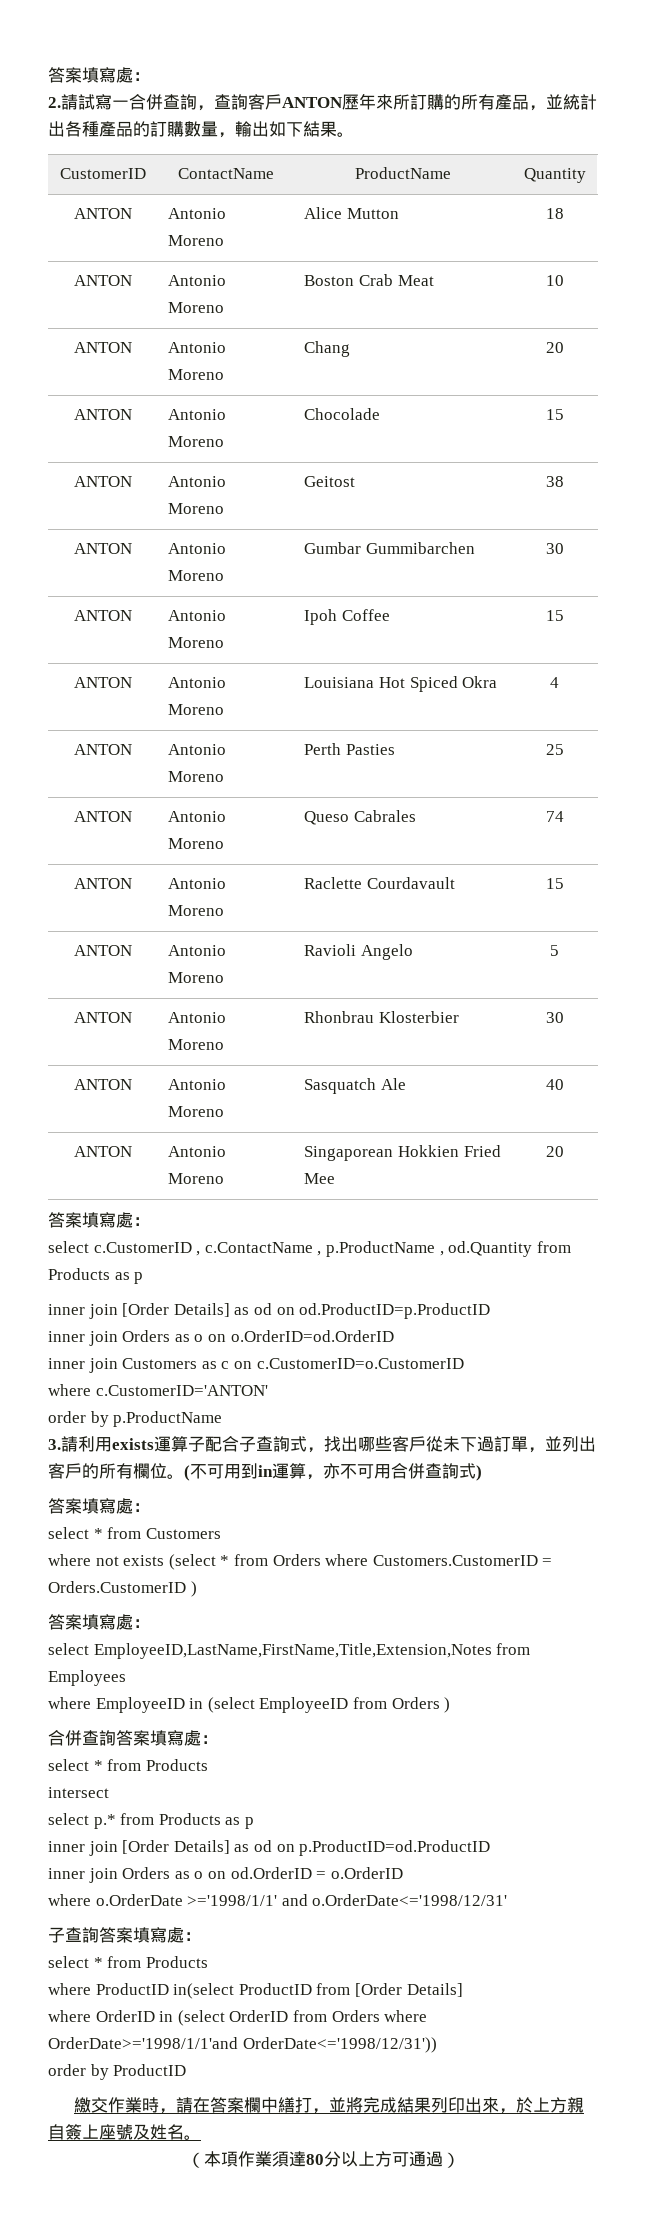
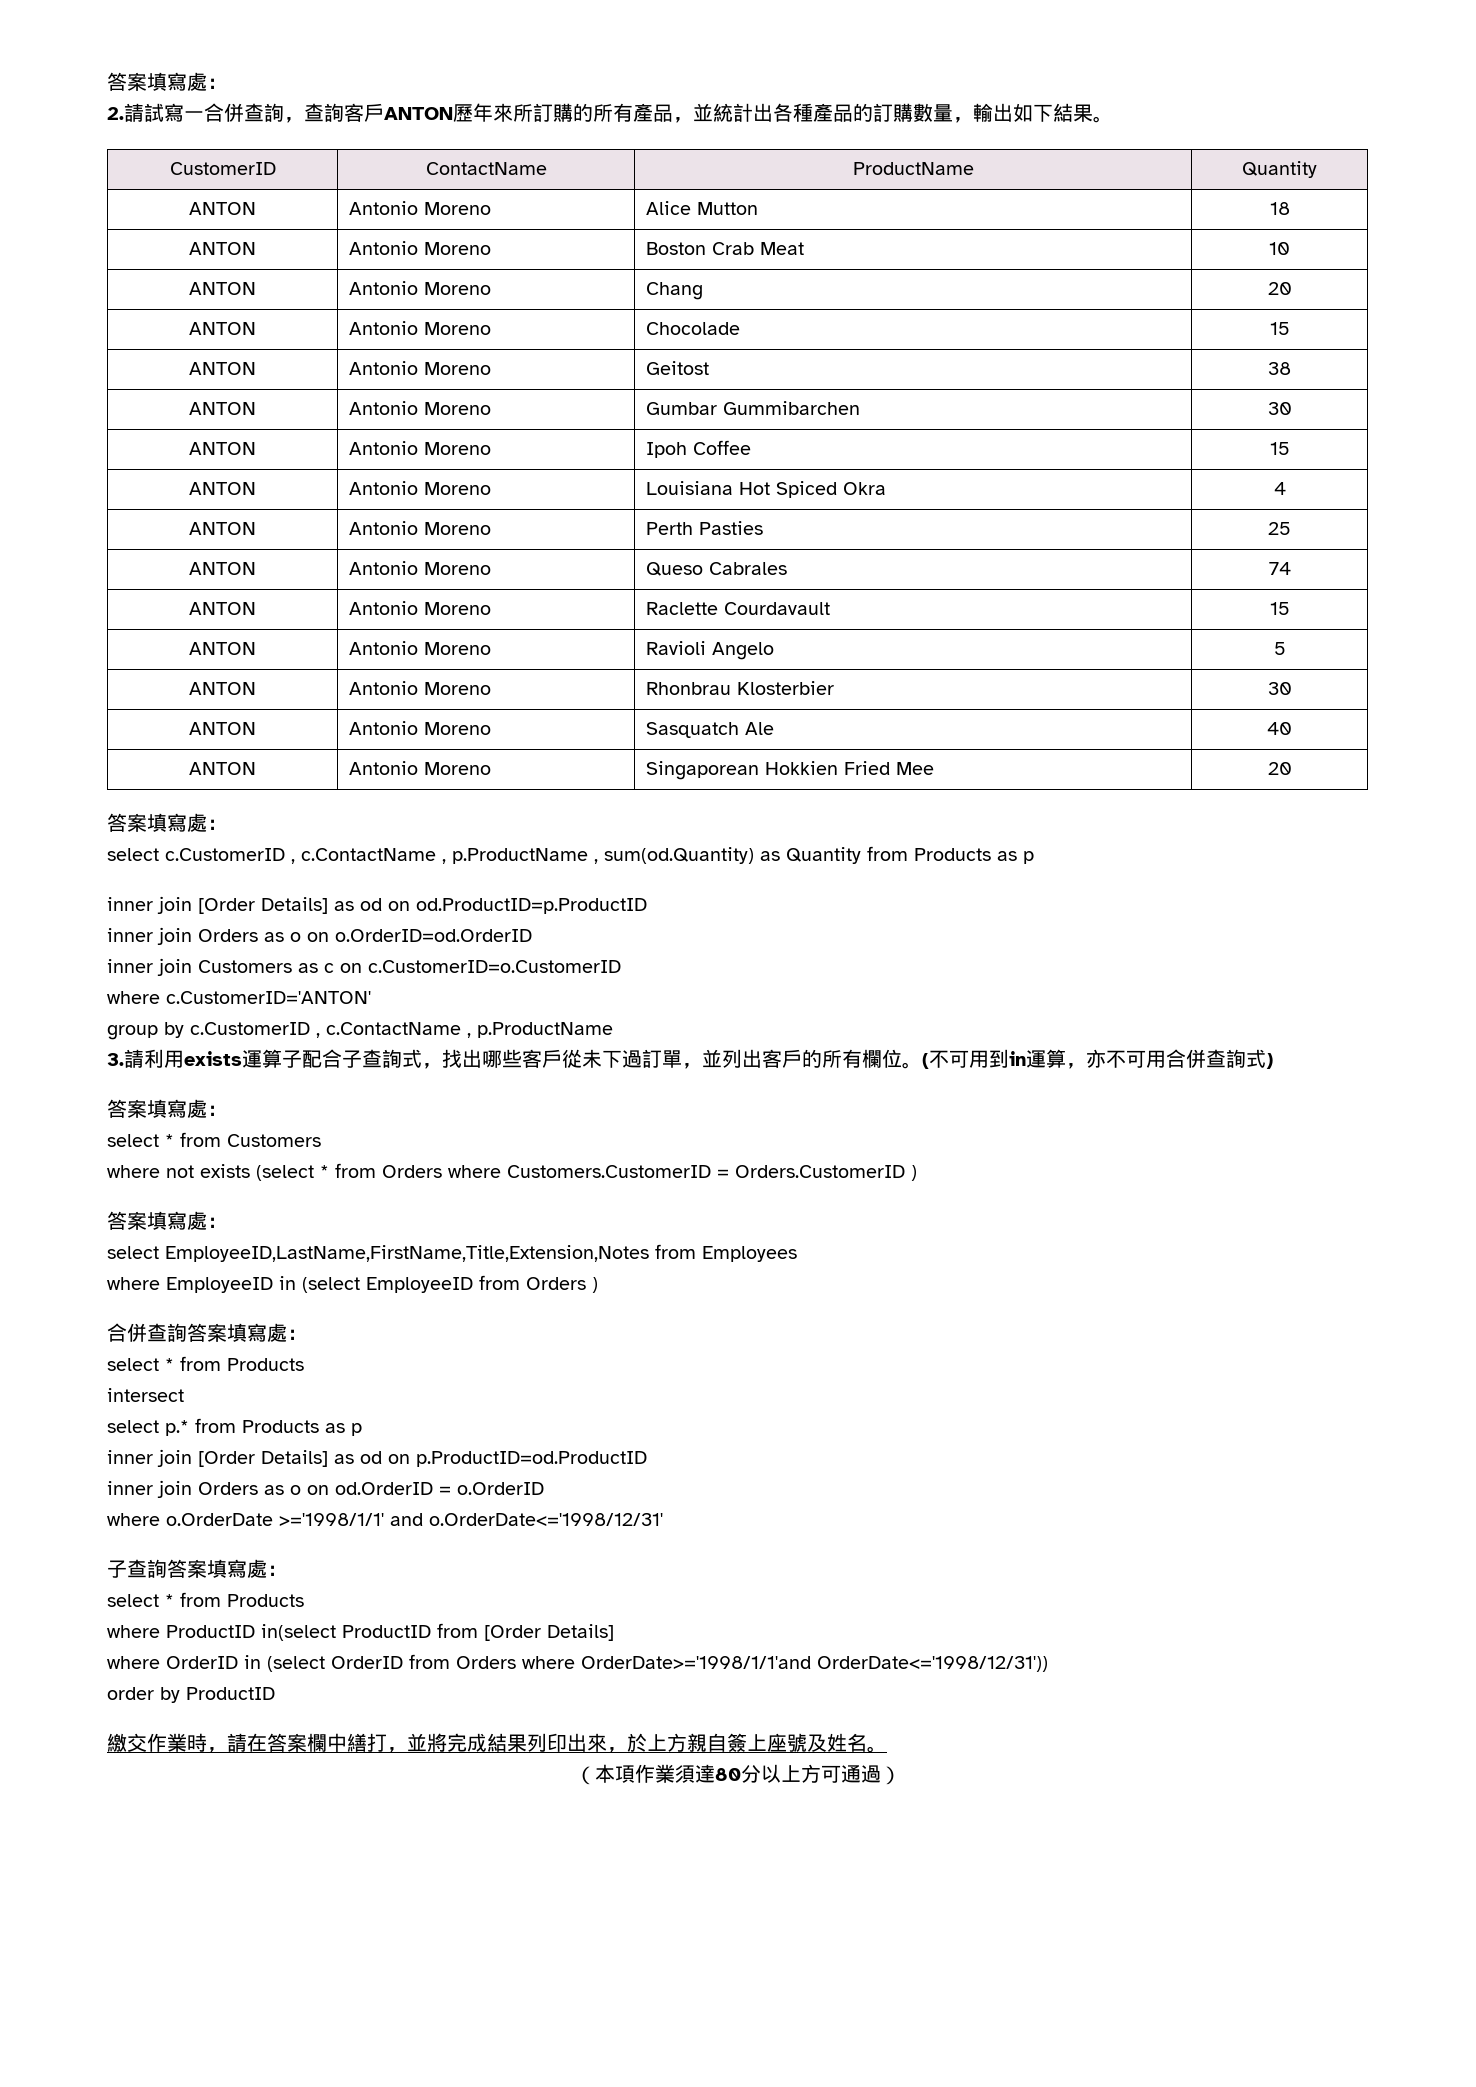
- select c.CustomerID , c.ContactName , p.ProductName , od.Quantity from Products as p
+ select c.CustomerID , c.ContactName , p.ProductName , sum(od.Quantity) as Quantity from Products as p
- order by p.ProductName
+ group by c.CustomerID , c.ContactName , p.ProductName

